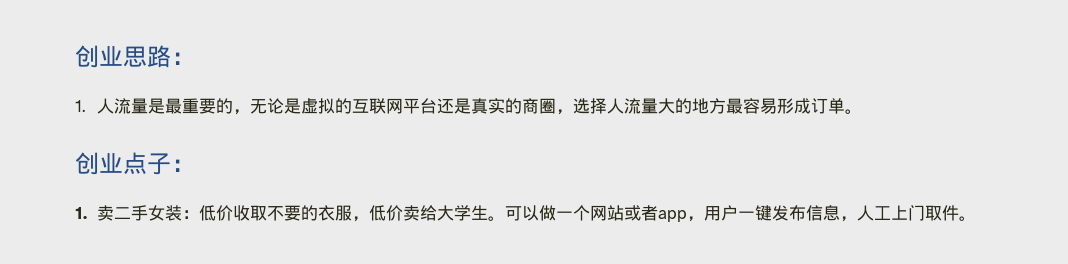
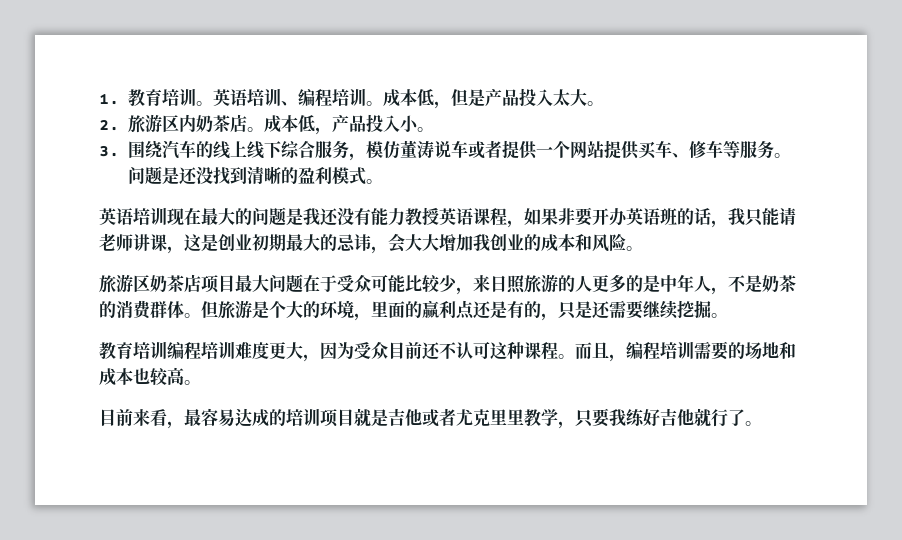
- 创业思路：
- 1.人流量是最重要的，无论是虚拟的互联网平台还是真实的商圈，选择人流量大的地方最容易形成订单。
- 创业点子：
- 1.卖二手女装：低价收取不要的衣服，低价卖给大学生。可以做一个网站或者app，用户一键发布信息，人工上门取件。
+ 1.教育培训。英语培训、编程培训。成本低，但是产品投入太大。
+ 2.旅游区内奶茶店。成本低，产品投入小。
+ 3.围绕汽车的线上线下综合服务，模仿董涛说车或者提供一个网站提供买车、修车等服务。问题是还没找到清晰的盈利模式。
+ 英语培训现在最大的问题是我还没有能力教授英语课程，如果非要开办英语班的话，我只能请老师讲课，这是创业初期最大的忌讳，会大大增加我创业的成本和风险。
+ 旅游区奶茶店项目最大问题在于受众可能比较少，来日照旅游的人更多的是中年人，不是奶茶的消费群体。但旅游是个大的环境，里面的赢利点还是有的，只是还需要继续挖掘。
+ 教育培训编程培训难度更大，因为受众目前还不认可这种课程。而且，编程培训需要的场地和成本也较高。
+ 目前来看，最容易达成的培训项目就是吉他或者尤克里里教学，只要我练好吉他就行了。

